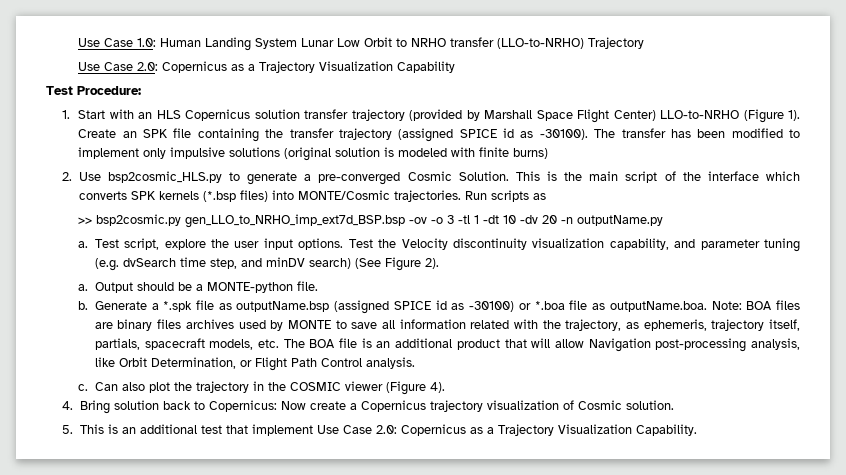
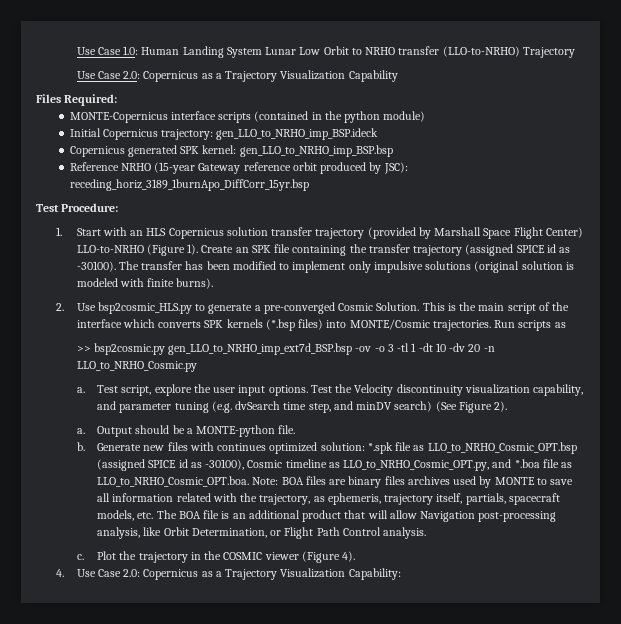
+ Files Required:
+ MONTE-Copernicus interface scripts (contained in the python module)
+ Initial Copernicus trajectory: gen_LLO_to_NRHO_imp_BSP.ideck
+ Copernicus generated SPK kernel: gen_LLO_to_NRHO_imp_BSP.bsp
+ Reference NRHO (15-year Gateway reference orbit produced by JSC): receding_horiz_3189_1burnApo_DiffCorr_15yr.bsp
- The transfer has been modified to implement only impulsive solutions (original solution is modeled with finite burns)
+ The transfer has been modified to implement only impulsive solutions (original solution is modeled with finite burns).
- >> bsp2cosmic.py gen_LLO_to_NRHO_imp_ext7d_BSP.bsp -ov -o 3 -tl 1 -dt 10 -dv 20 -n outputName.py
+ >> bsp2cosmic.py gen_LLO_to_NRHO_imp_ext7d_BSP.bsp -ov -o 3 -tl 1 -dt 10 -dv 20 -n LLO_to_NRHO_Cosmic.py
- Generate a *.spk file as outputName.bsp (assigned SPICE id as -30100) or *.boa file as outputName.boa. Note: BOA files are binary files archives used by MONTE to save all information related with the trajectory, as ephemeris, trajectory itself, partials, spacecraft models, etc. The BOA file is an additional product that will allow Navigation post-processing analysis, like Orbit Determination, or Flight Path Control analysis.
+ Generate new files with continues optimized solution: *.spk file as LLO_to_NRHO_Cosmic_OPT.bsp (assigned SPICE id as -30100), Cosmic timeline as LLO_to_NRHO_Cosmic_OPT.py, and *.boa file as LLO_to_NRHO_Cosmic_OPT.boa. Note: BOA files are binary files archives used by MONTE to save all information related with the trajectory, as ephemeris, trajectory itself, partials, spacecraft models, etc. The BOA file is an additional product that will allow Navigation post-processing analysis, like Orbit Determination, or Flight Path Control analysis.
- Can also plot the trajectory in the COSMIC viewer (Figure 4).
+ Plot the trajectory in the COSMIC viewer (Figure 4).
- 4. Bring solution back to Copernicus: Now create a Copernicus trajectory visualization of Cosmic solution.
- 5. This is an additional test that implement Use Case 2.0: Copernicus as a Trajectory Visualization Capability.
+ 4. Use Case 2.0: Copernicus as a Trajectory Visualization Capability:

